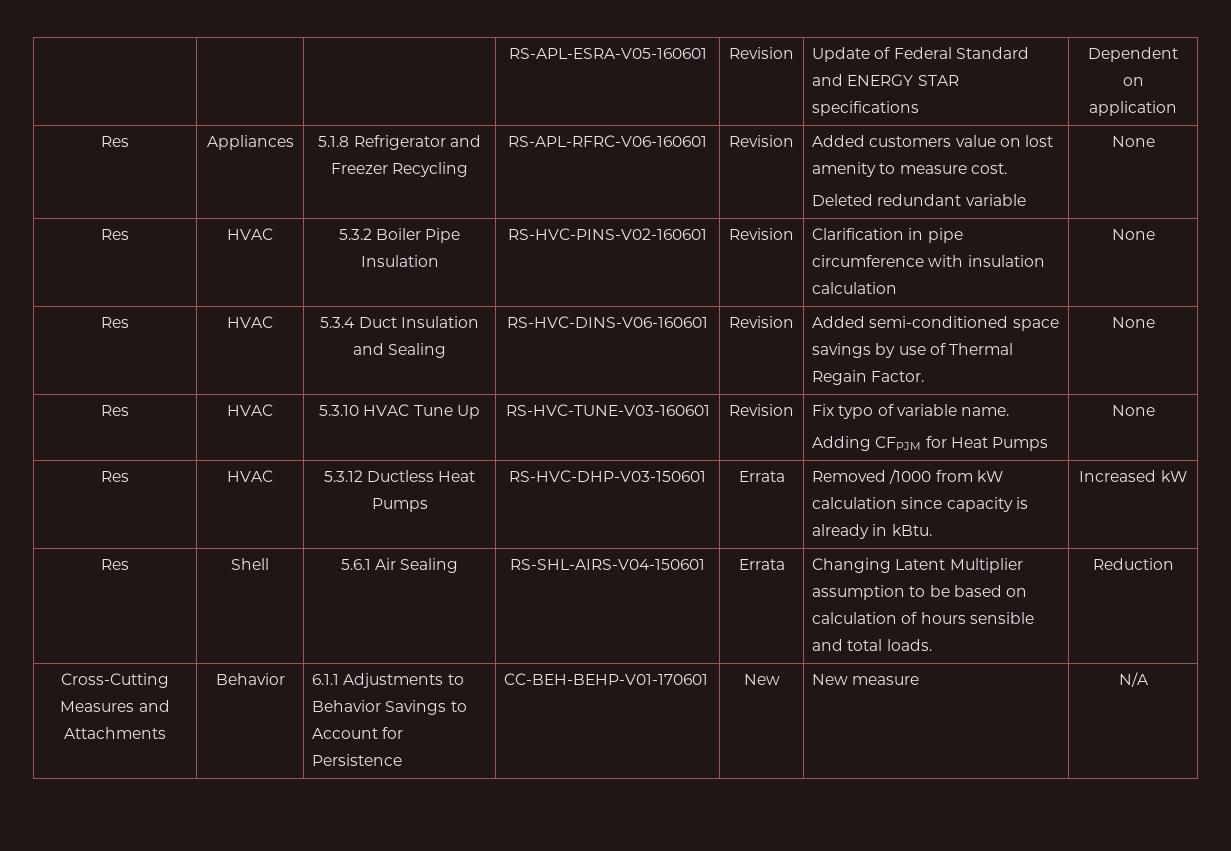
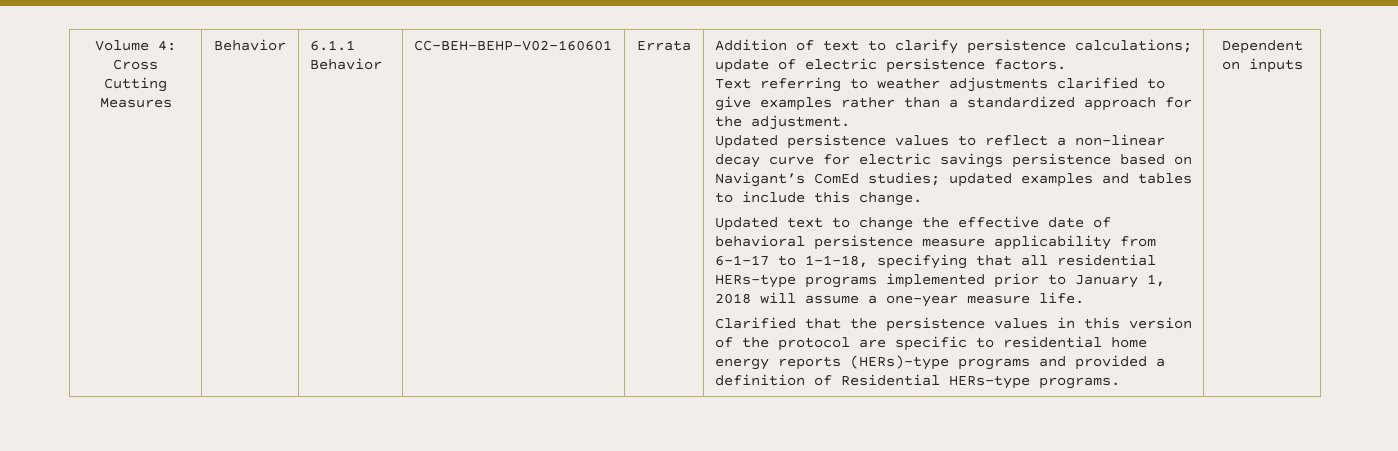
- RS-APL-ESRA-V05-160601 | Revision | Update of Federal Standard and ENERGY STAR specifications | Dependent on application
- Res | Appliances | 5.1.8 Refrigerator and Freezer Recycling | RS-APL-RFRC-V06-160601 | Revision | Added customers value on lost amenity to measure cost.
- Deleted redundant variable | None
- Res | HVAC | 5.3.2 Boiler Pipe Insulation | RS-HVC-PINS-V02-160601 | Revision | Clarification in pipe circumference with insulation calculation | None
- Res | HVAC | 5.3.4 Duct Insulation and Sealing | RS-HVC-DINS-V06-160601 | Revision | Added semi-conditioned space savings by use of Thermal Regain Factor. | None
- Res | HVAC | 5.3.10 HVAC Tune Up | RS-HVC-TUNE-V03-160601 | Revision | Fix typo of variable name.
- Adding CFPJM for Heat Pumps | None
- Res | HVAC | 5.3.12 Ductless Heat Pumps | RS-HVC-DHP-V03-150601 | Errata | Removed /1000 from kW calculation since capacity is already in kBtu. | Increased kW
- Res | Shell | 5.6.1 Air Sealing | RS-SHL-AIRS-V04-150601 | Errata | Changing Latent Multiplier assumption to be based on calculation of hours sensible and total loads. | Reduction
- Cross-Cutting Measures and Attachments | Behavior | 6.1.1 Adjustments to Behavior Savings to Account for Persistence | CC-BEH-BEHP-V01-170601 | New | New measure | N/A
+ Volume 4: Cross Cutting Measures | Behavior | 6.1.1 Behavior | CC-BEH-BEHP-V02-160601 | Errata | Addition of text to clarify persistence calculations; update of electric persistence factors.
+ Text referring to weather adjustments clarified to give examples rather than a standardized approach for the adjustment.
+ Updated persistence values to reflect a non-linear decay curve for electric savings persistence based on Navigant’s ComEd studies; updated examples and tables to include this change.
+ Updated text to change the effective date of behavioral persistence measure applicability from 6-1-17 to 1-1-18, specifying that all residential HERs-type programs implemented prior to January 1, 2018 will assume a one-year measure life.
+ Clarified that the persistence values in this version of the protocol are specific to residential home energy reports (HERs)-type programs and provided a definition of Residential HERs-type programs. | Dependent on inputs

